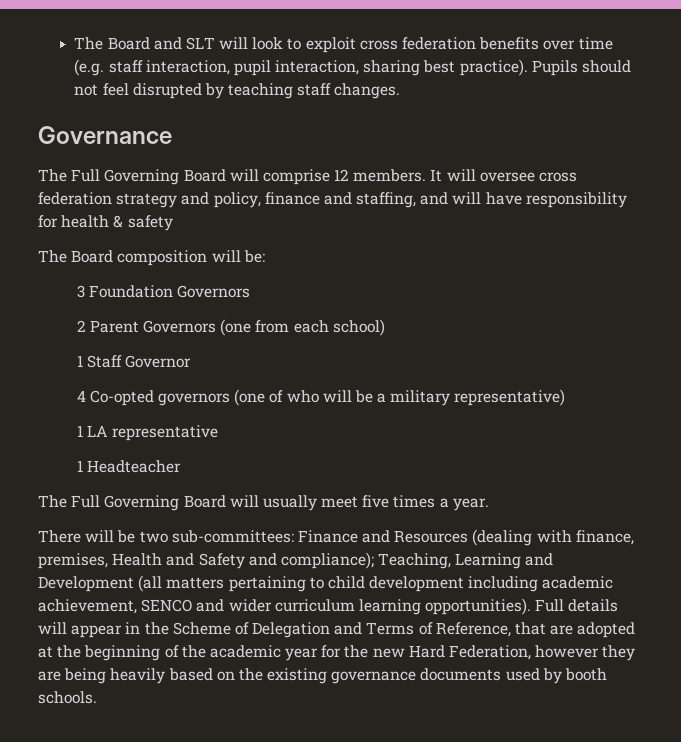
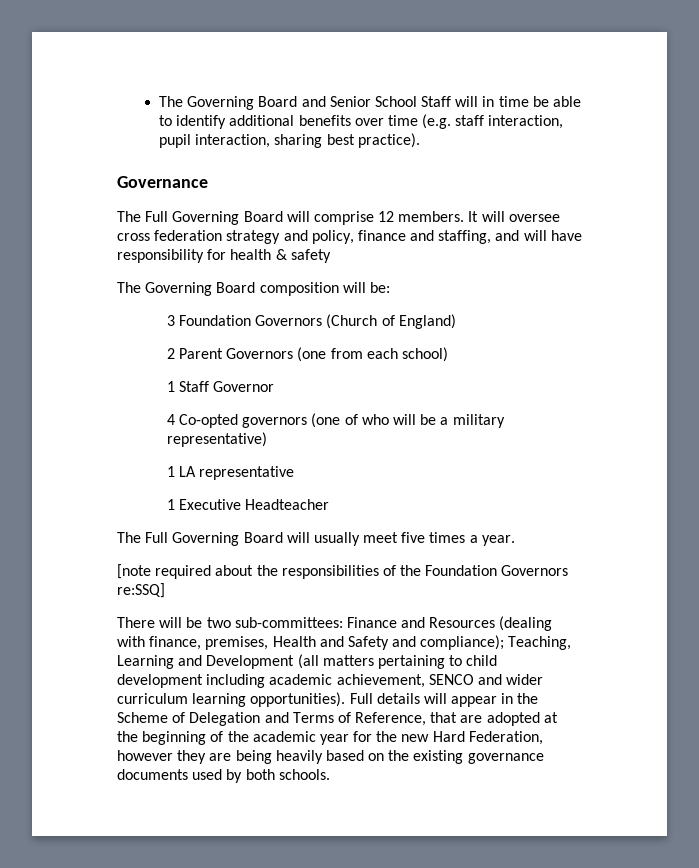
- The Board and SLT will look to exploit cross federation benefits over time (e.g. staff interaction, pupil interaction, sharing best practice). Pupils should not feel disrupted by teaching staff changes.
+ The Governing Board and Senior School Staff will in time be able to identify additional benefits over time (e.g. staff interaction, pupil interaction, sharing best practice).
- The Board composition will be:
+ The Governing Board composition will be:
- 3 Foundation Governors
+ 3 Foundation Governors (Church of England)
- 1 Headteacher
+ 1 Executive Headteacher
+ [note required about the responsibilities of the Foundation Governors re:SSQ]
- Full details will appear in the Scheme of Delegation and Terms of Reference, that are adopted at the beginning of the academic year for the new Hard Federation, however they are being heavily based on the existing governance documents used by booth schools.
+ Full details will appear in the Scheme of Delegation and Terms of Reference, that are adopted at the beginning of the academic year for the new Hard Federation, however they are being heavily based on the existing governance documents used by both schools.

